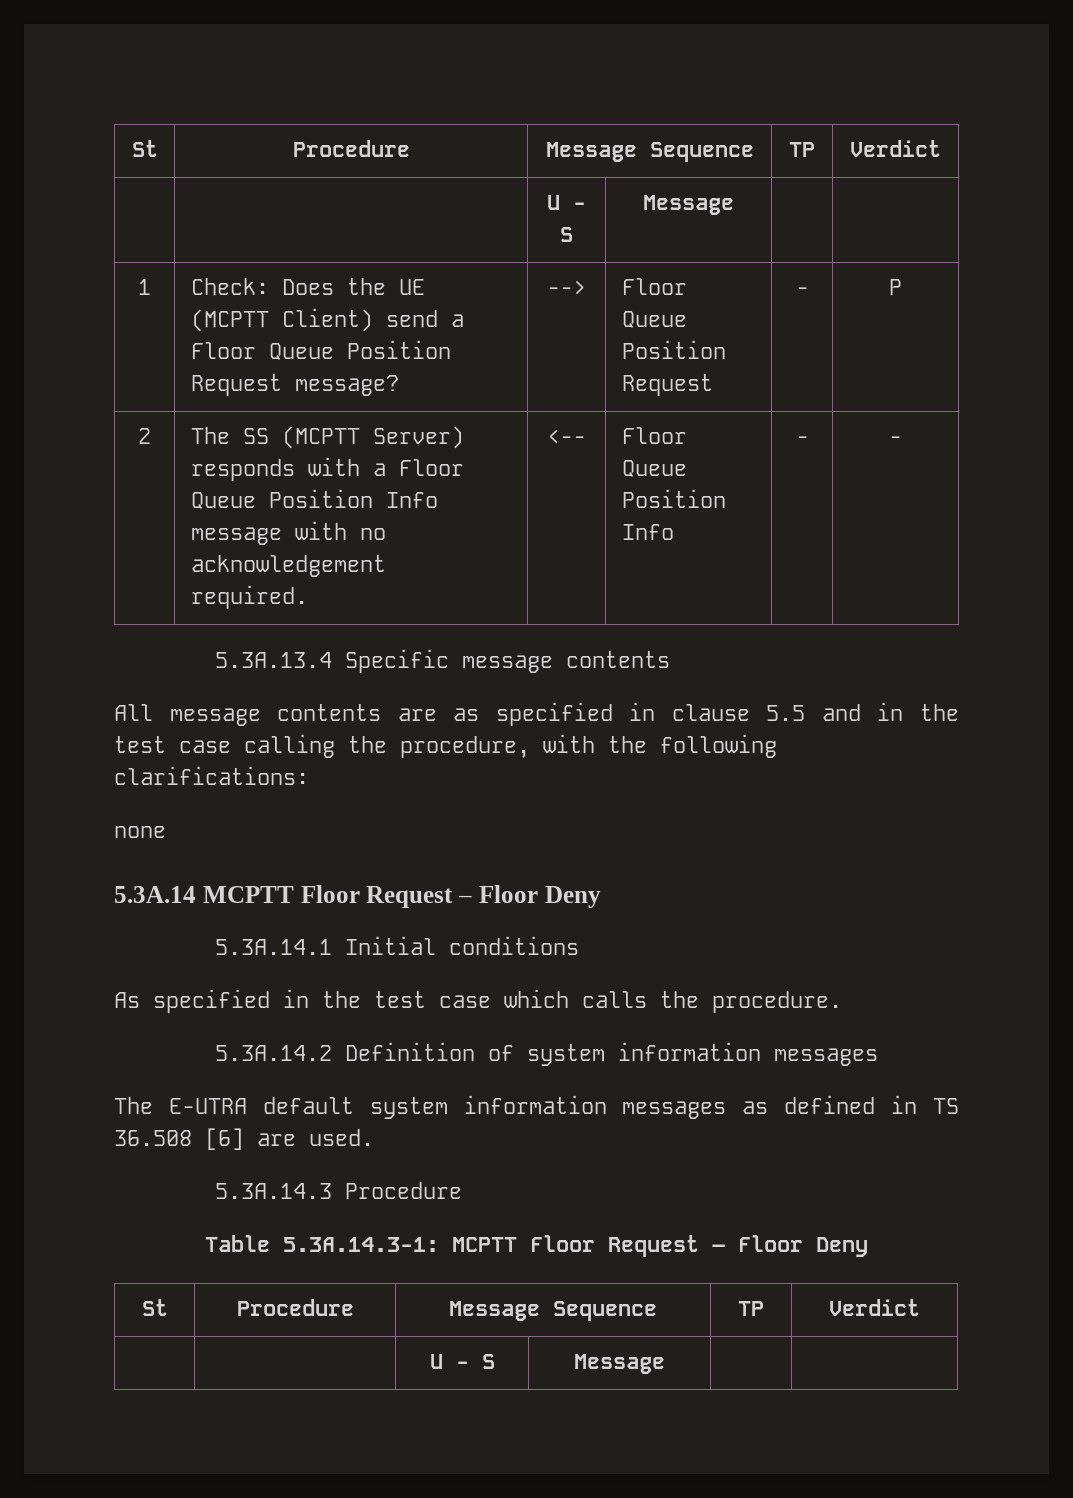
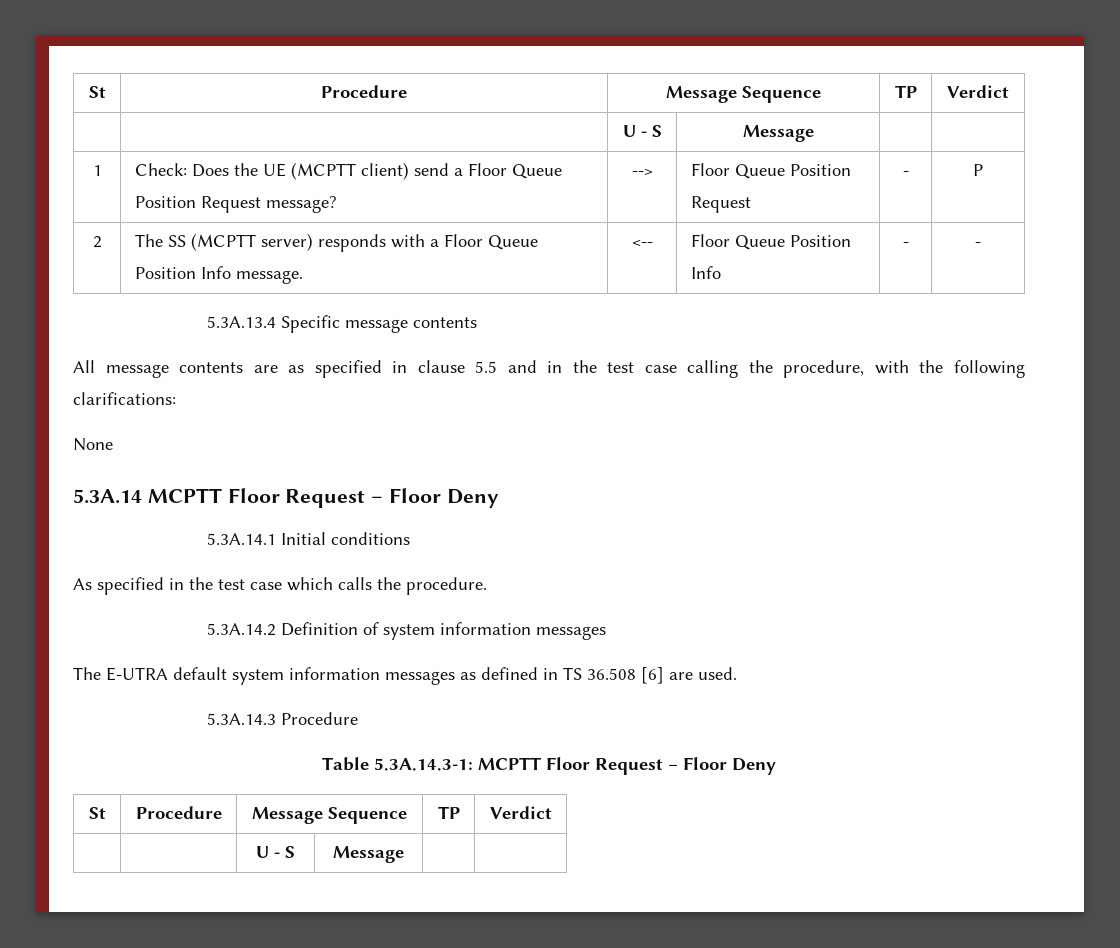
- 1 | Check: Does the UE (MCPTT Client) send a Floor Queue Position Request message? | --> | Floor Queue Position Request | - | P
+ 1 | Check: Does the UE (MCPTT client) send a Floor Queue Position Request message? | --> | Floor Queue Position Request | - | P
- 2 | The SS (MCPTT Server) responds with a Floor Queue Position Info message with no acknowledgement required. | <-- | Floor Queue Position Info | - | -
+ 2 | The SS (MCPTT server) responds with a Floor Queue Position Info message. | <-- | Floor Queue Position Info | - | -
- none
+ None

